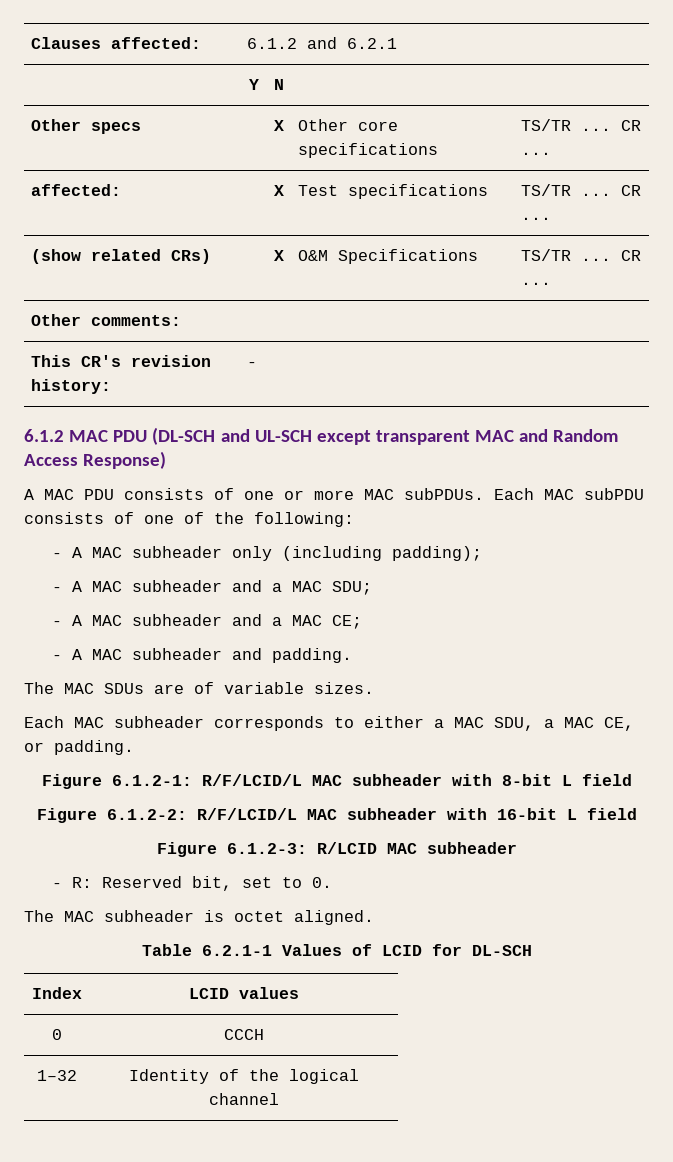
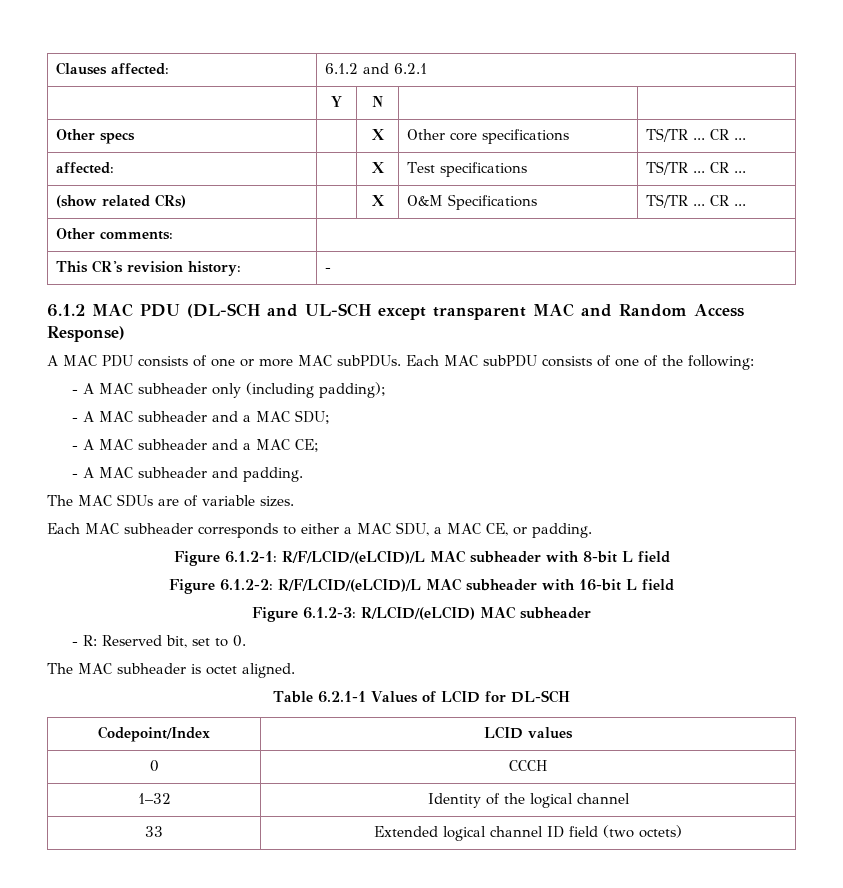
- Figure 6.1.2-1: R/F/LCID/L MAC subheader with 8-bit L field
+ Figure 6.1.2-1: R/F/LCID/(eLCID)/L MAC subheader with 8-bit L field
- Figure 6.1.2-2: R/F/LCID/L MAC subheader with 16-bit L field
+ Figure 6.1.2-2: R/F/LCID/(eLCID)/L MAC subheader with 16-bit L field
- Figure 6.1.2-3: R/LCID MAC subheader
+ Figure 6.1.2-3: R/LCID/(eLCID) MAC subheader
- Index | LCID values
+ Codepoint/Index | LCID values
+ 33 | Extended logical channel ID field (two octets)

